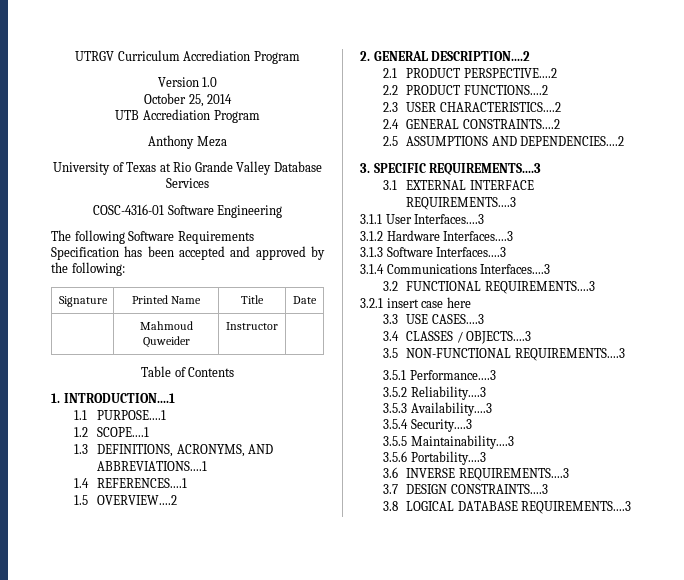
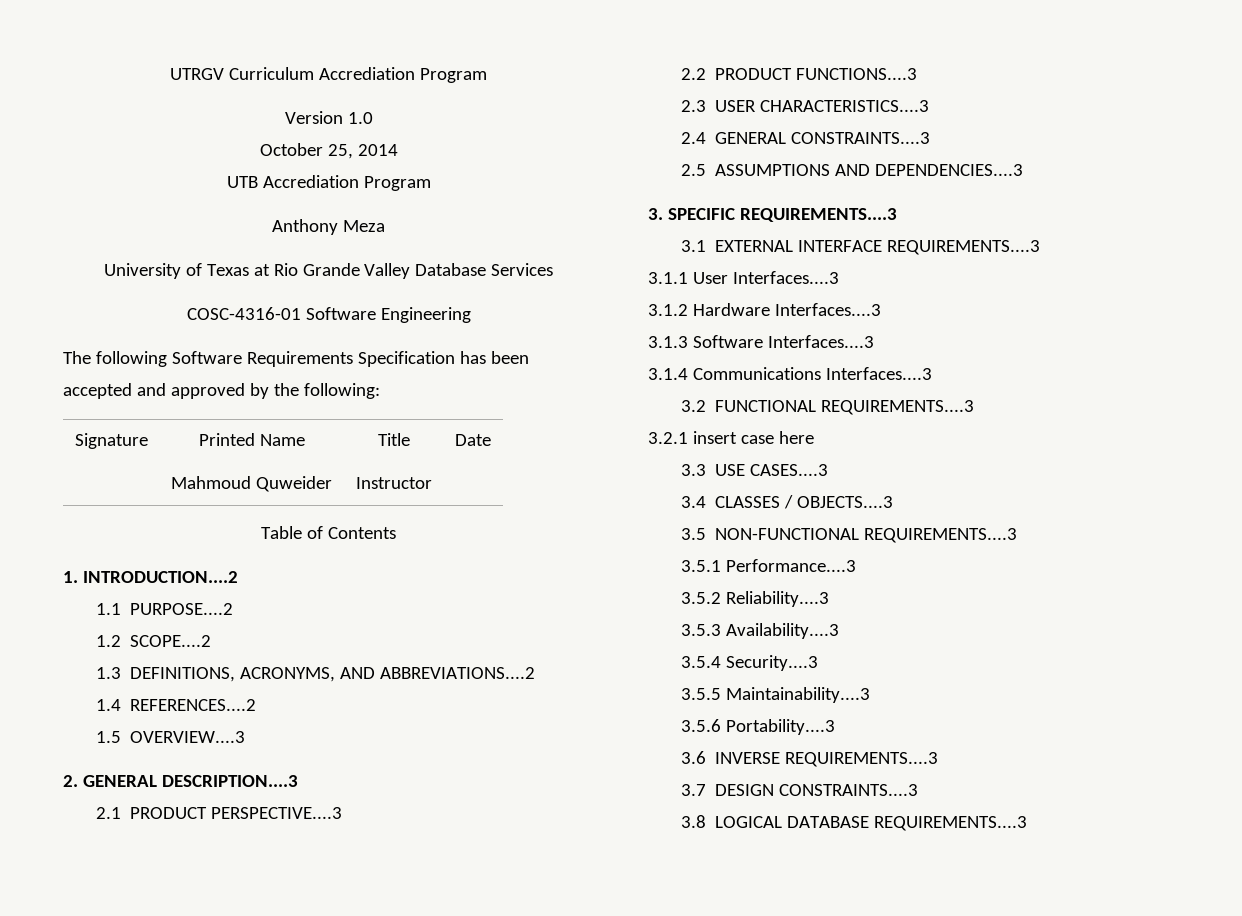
- 1. INTRODUCTION....1
+ 1. INTRODUCTION....2
- 1.1 PURPOSE....1
+ 1.1 PURPOSE....2
- 1.2 SCOPE....1
+ 1.2 SCOPE....2
- 1.3 DEFINITIONS, ACRONYMS, AND ABBREVIATIONS....1
+ 1.3 DEFINITIONS, ACRONYMS, AND ABBREVIATIONS....2
- 1.4 REFERENCES....1
+ 1.4 REFERENCES....2
- 1.5 OVERVIEW....2
+ 1.5 OVERVIEW....3
- 2. GENERAL DESCRIPTION....2
+ 2. GENERAL DESCRIPTION....3
- 2.1 PRODUCT PERSPECTIVE....2
+ 2.1 PRODUCT PERSPECTIVE....3
- 2.2 PRODUCT FUNCTIONS....2
+ 2.2 PRODUCT FUNCTIONS....3
- 2.3 USER CHARACTERISTICS....2
+ 2.3 USER CHARACTERISTICS....3
- 2.4 GENERAL CONSTRAINTS....2
+ 2.4 GENERAL CONSTRAINTS....3
- 2.5 ASSUMPTIONS AND DEPENDENCIES....2
+ 2.5 ASSUMPTIONS AND DEPENDENCIES....3

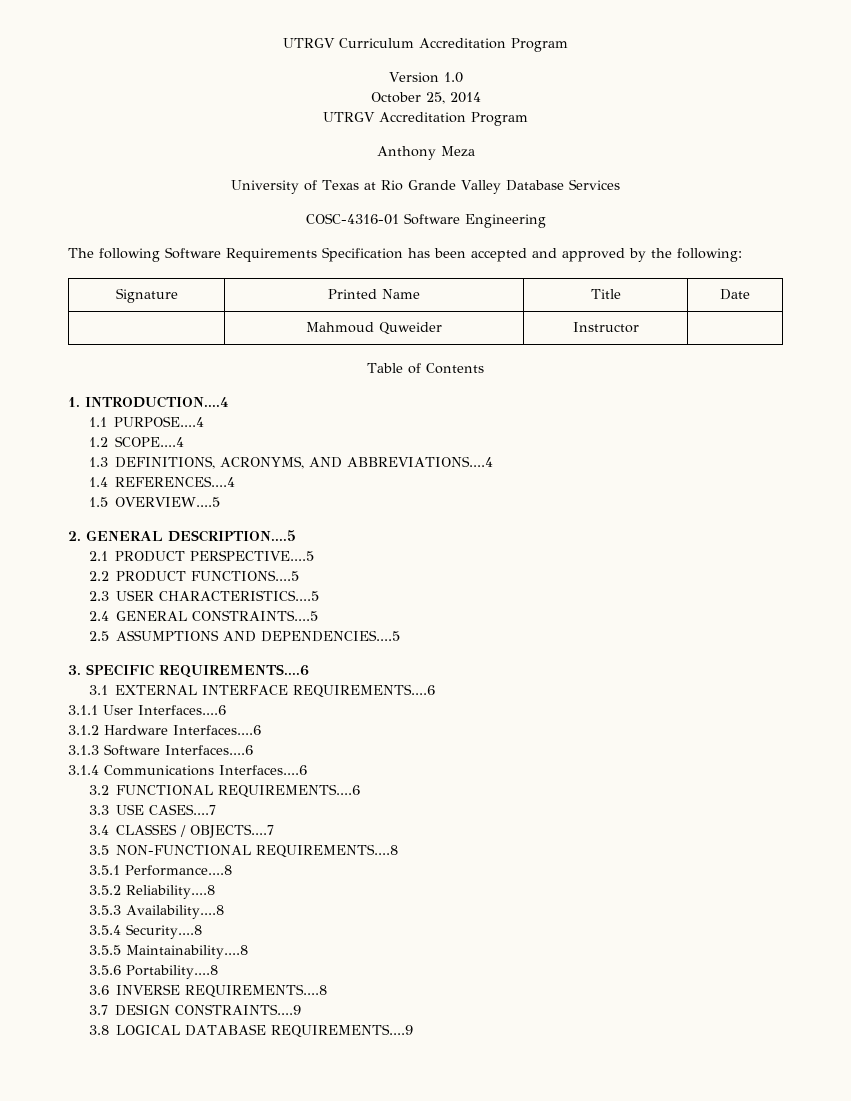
- UTRGV Curriculum Accrediation Program
+ UTRGV Curriculum Accreditation Program
- UTB Accrediation Program
+ UTRGV Accreditation Program
- 1. INTRODUCTION....2
+ 1. INTRODUCTION....4
- 1.1 PURPOSE....2
+ 1.1 PURPOSE....4
- 1.2 SCOPE....2
+ 1.2 SCOPE....4
- 1.3 DEFINITIONS, ACRONYMS, AND ABBREVIATIONS....2
+ 1.3 DEFINITIONS, ACRONYMS, AND ABBREVIATIONS....4
- 1.4 REFERENCES....2
+ 1.4 REFERENCES....4
- 1.5 OVERVIEW....3
+ 1.5 OVERVIEW....5
- 2. GENERAL DESCRIPTION....3
+ 2. GENERAL DESCRIPTION....5
- 2.1 PRODUCT PERSPECTIVE....3
+ 2.1 PRODUCT PERSPECTIVE....5
- 2.2 PRODUCT FUNCTIONS....3
+ 2.2 PRODUCT FUNCTIONS....5
- 2.3 USER CHARACTERISTICS....3
+ 2.3 USER CHARACTERISTICS....5
- 2.4 GENERAL CONSTRAINTS....3
+ 2.4 GENERAL CONSTRAINTS....5
- 2.5 ASSUMPTIONS AND DEPENDENCIES....3
+ 2.5 ASSUMPTIONS AND DEPENDENCIES....5
- 3. SPECIFIC REQUIREMENTS....3
+ 3. SPECIFIC REQUIREMENTS....6
- 3.1 EXTERNAL INTERFACE REQUIREMENTS....3
+ 3.1 EXTERNAL INTERFACE REQUIREMENTS....6
- 3.1.1 User Interfaces....3
+ 3.1.1 User Interfaces....6
- 3.1.2 Hardware Interfaces....3
+ 3.1.2 Hardware Interfaces....6
- 3.1.3 Software Interfaces....3
+ 3.1.3 Software Interfaces....6
- 3.1.4 Communications Interfaces....3
+ 3.1.4 Communications Interfaces....6
- 3.2 FUNCTIONAL REQUIREMENTS....3
- 3.2.1 insert case here
+ 3.2 FUNCTIONAL REQUIREMENTS....6
- 3.3 USE CASES....3
+ 3.3 USE CASES....7
- 3.4 CLASSES / OBJECTS....3
+ 3.4 CLASSES / OBJECTS....7
- 3.5 NON-FUNCTIONAL REQUIREMENTS....3
+ 3.5 NON-FUNCTIONAL REQUIREMENTS....8
- 3.5.1 Performance....3
+ 3.5.1 Performance....8
- 3.5.2 Reliability....3
+ 3.5.2 Reliability....8
- 3.5.3 Availability....3
+ 3.5.3 Availability....8
- 3.5.4 Security....3
+ 3.5.4 Security....8
- 3.5.5 Maintainability....3
+ 3.5.5 Maintainability....8
- 3.5.6 Portability....3
+ 3.5.6 Portability....8
- 3.6 INVERSE REQUIREMENTS....3
+ 3.6 INVERSE REQUIREMENTS....8
- 3.7 DESIGN CONSTRAINTS....3
+ 3.7 DESIGN CONSTRAINTS....9
- 3.8 LOGICAL DATABASE REQUIREMENTS....3
+ 3.8 LOGICAL DATABASE REQUIREMENTS....9

